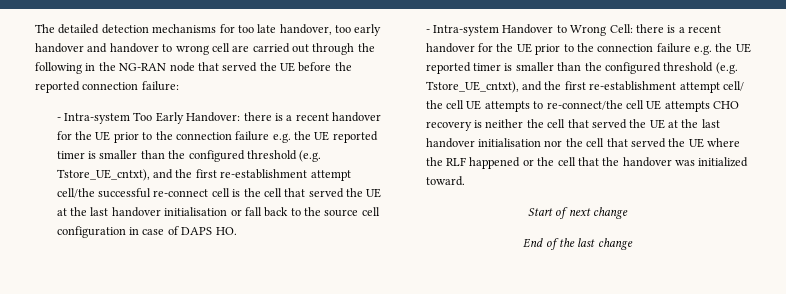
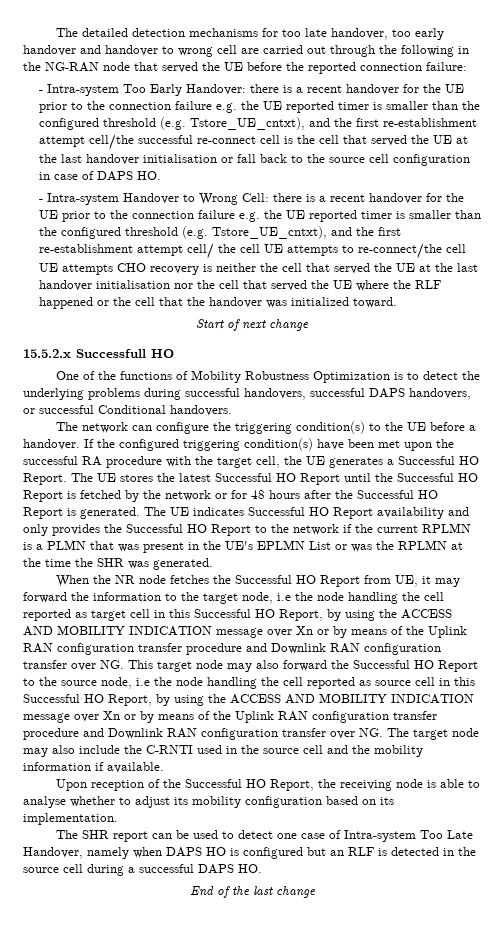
+ 15.5.2.x Successfull HO
+ One of the functions of Mobility Robustness Optimization is to detect the underlying problems during successful handovers, successful DAPS handovers, or successful Conditional handovers.
+ The network can configure the triggering condition(s) to the UE before a handover. If the configured triggering condition(s) have been met upon the successful RA procedure with the target cell, the UE generates a Successful HO Report. The UE stores the latest Successful HO Report until the Successful HO Report is fetched by the network or for 48 hours after the Successful HO Report is generated. The UE indicates Successful HO Report availability and only provides the Successful HO Report to the network if the current RPLMN is a PLMN that was present in the UE's EPLMN List or was the RPLMN at the time the SHR was generated.
+ When the NR node fetches the Successful HO Report from UE, it may forward the information to the target node, i.e the node handling the cell reported as target cell in this Successful HO Report, by using the ACCESS AND MOBILITY INDICATION message over Xn or by means of the Uplink RAN configuration transfer procedure and Downlink RAN configuration transfer over NG. This target node may also forward the Successful HO Report to the source node, i.e the node handling the cell reported as source cell in this Successful HO Report, by using the ACCESS AND MOBILITY INDICATION message over Xn or by means of the Uplink RAN configuration transfer procedure and Downlink RAN configuration transfer over NG. The target node may also include the C-RNTI used in the source cell and the mobility information if available.
+ Upon reception of the Successful HO Report, the receiving node is able to analyse whether to adjust its mobility configuration based on its implementation.
+ The SHR report can be used to detect one case of Intra-system Too Late Handover, namely when DAPS HO is configured but an RLF is detected in the source cell during a successful DAPS HO.

